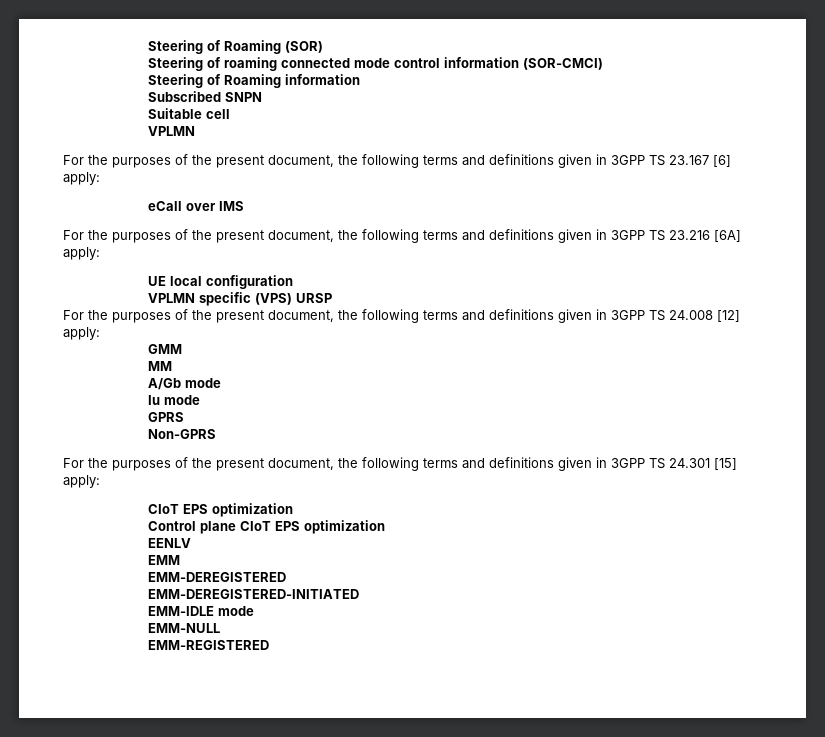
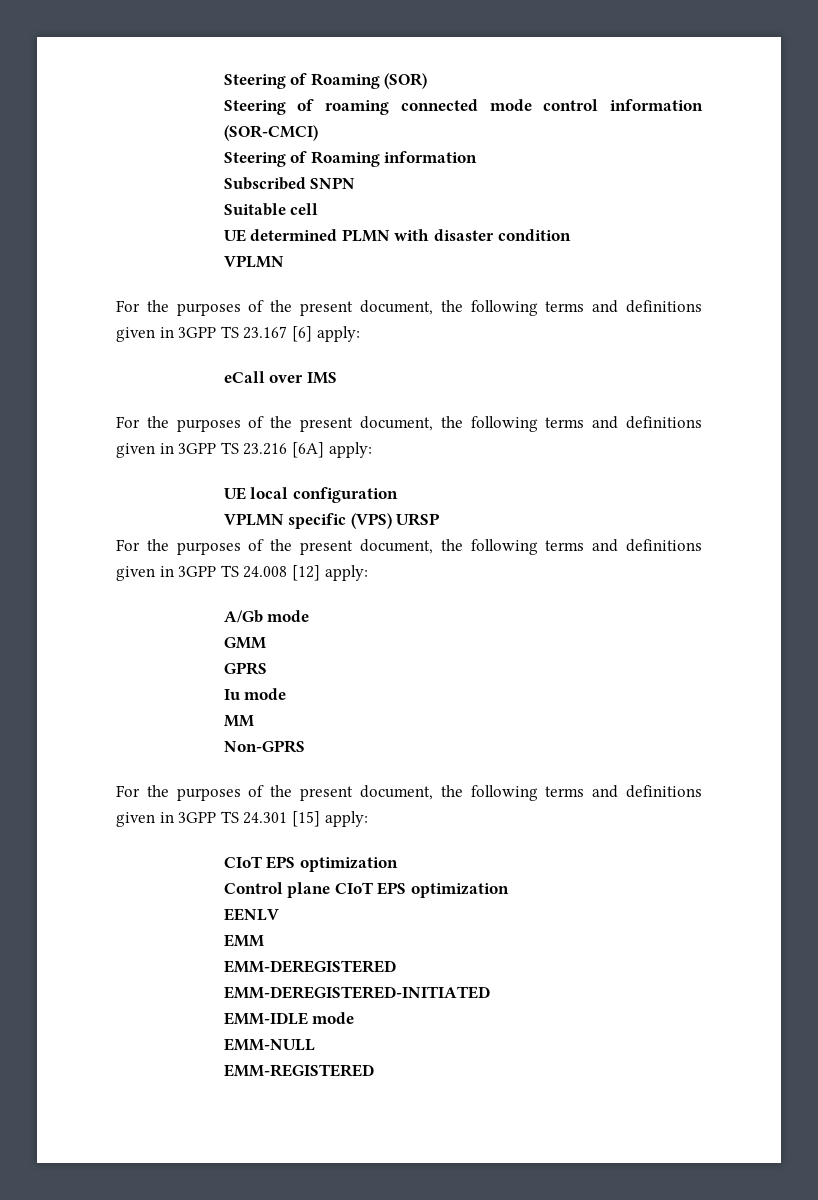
+ UE determined PLMN with disaster condition
+ A/Gb mode
- MM
- A/Gb mode
+ GPRS
- GPRS
+ MM

